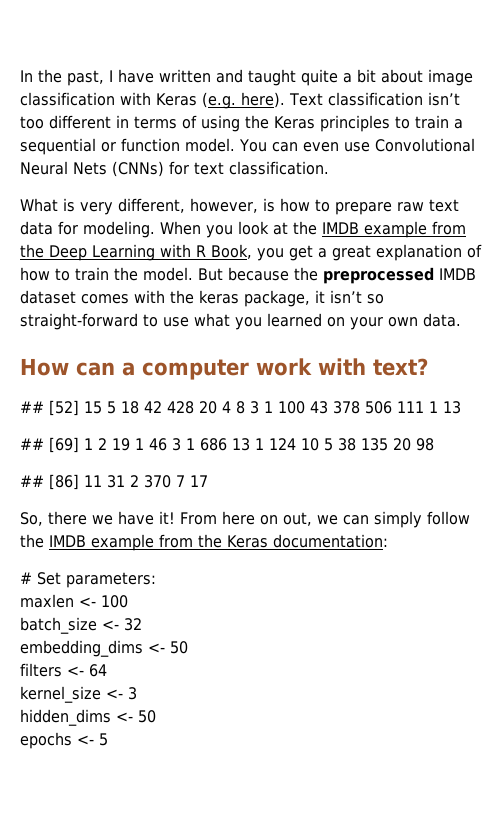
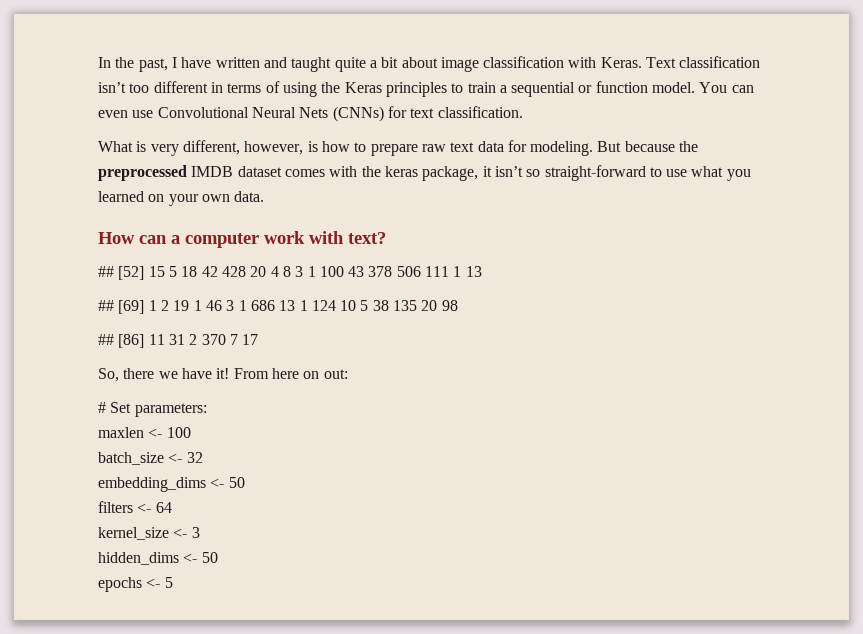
- In the past, I have written and taught quite a bit about image classification with Keras (e.g. here).
+ In the past, I have written and taught quite a bit about image classification with Keras.
- When you look at the IMDB example from the Deep Learning with R Book, you get a great explanation of how to train the model.
- From here on out, we can simply follow the IMDB example from the Keras documentation:
+ From here on out:

